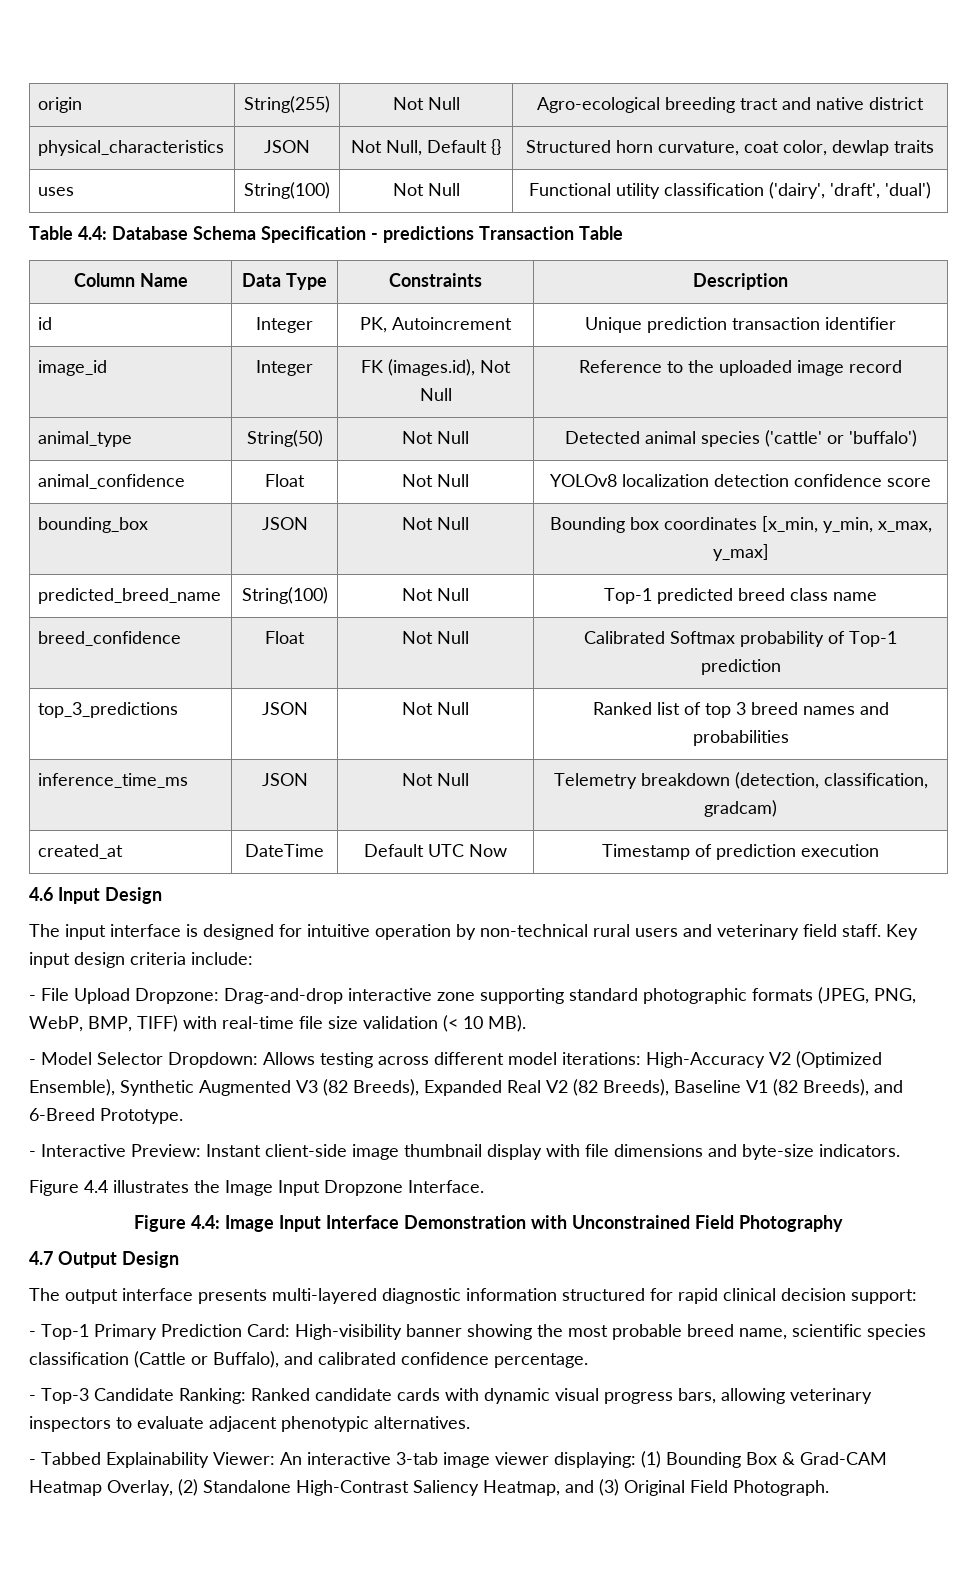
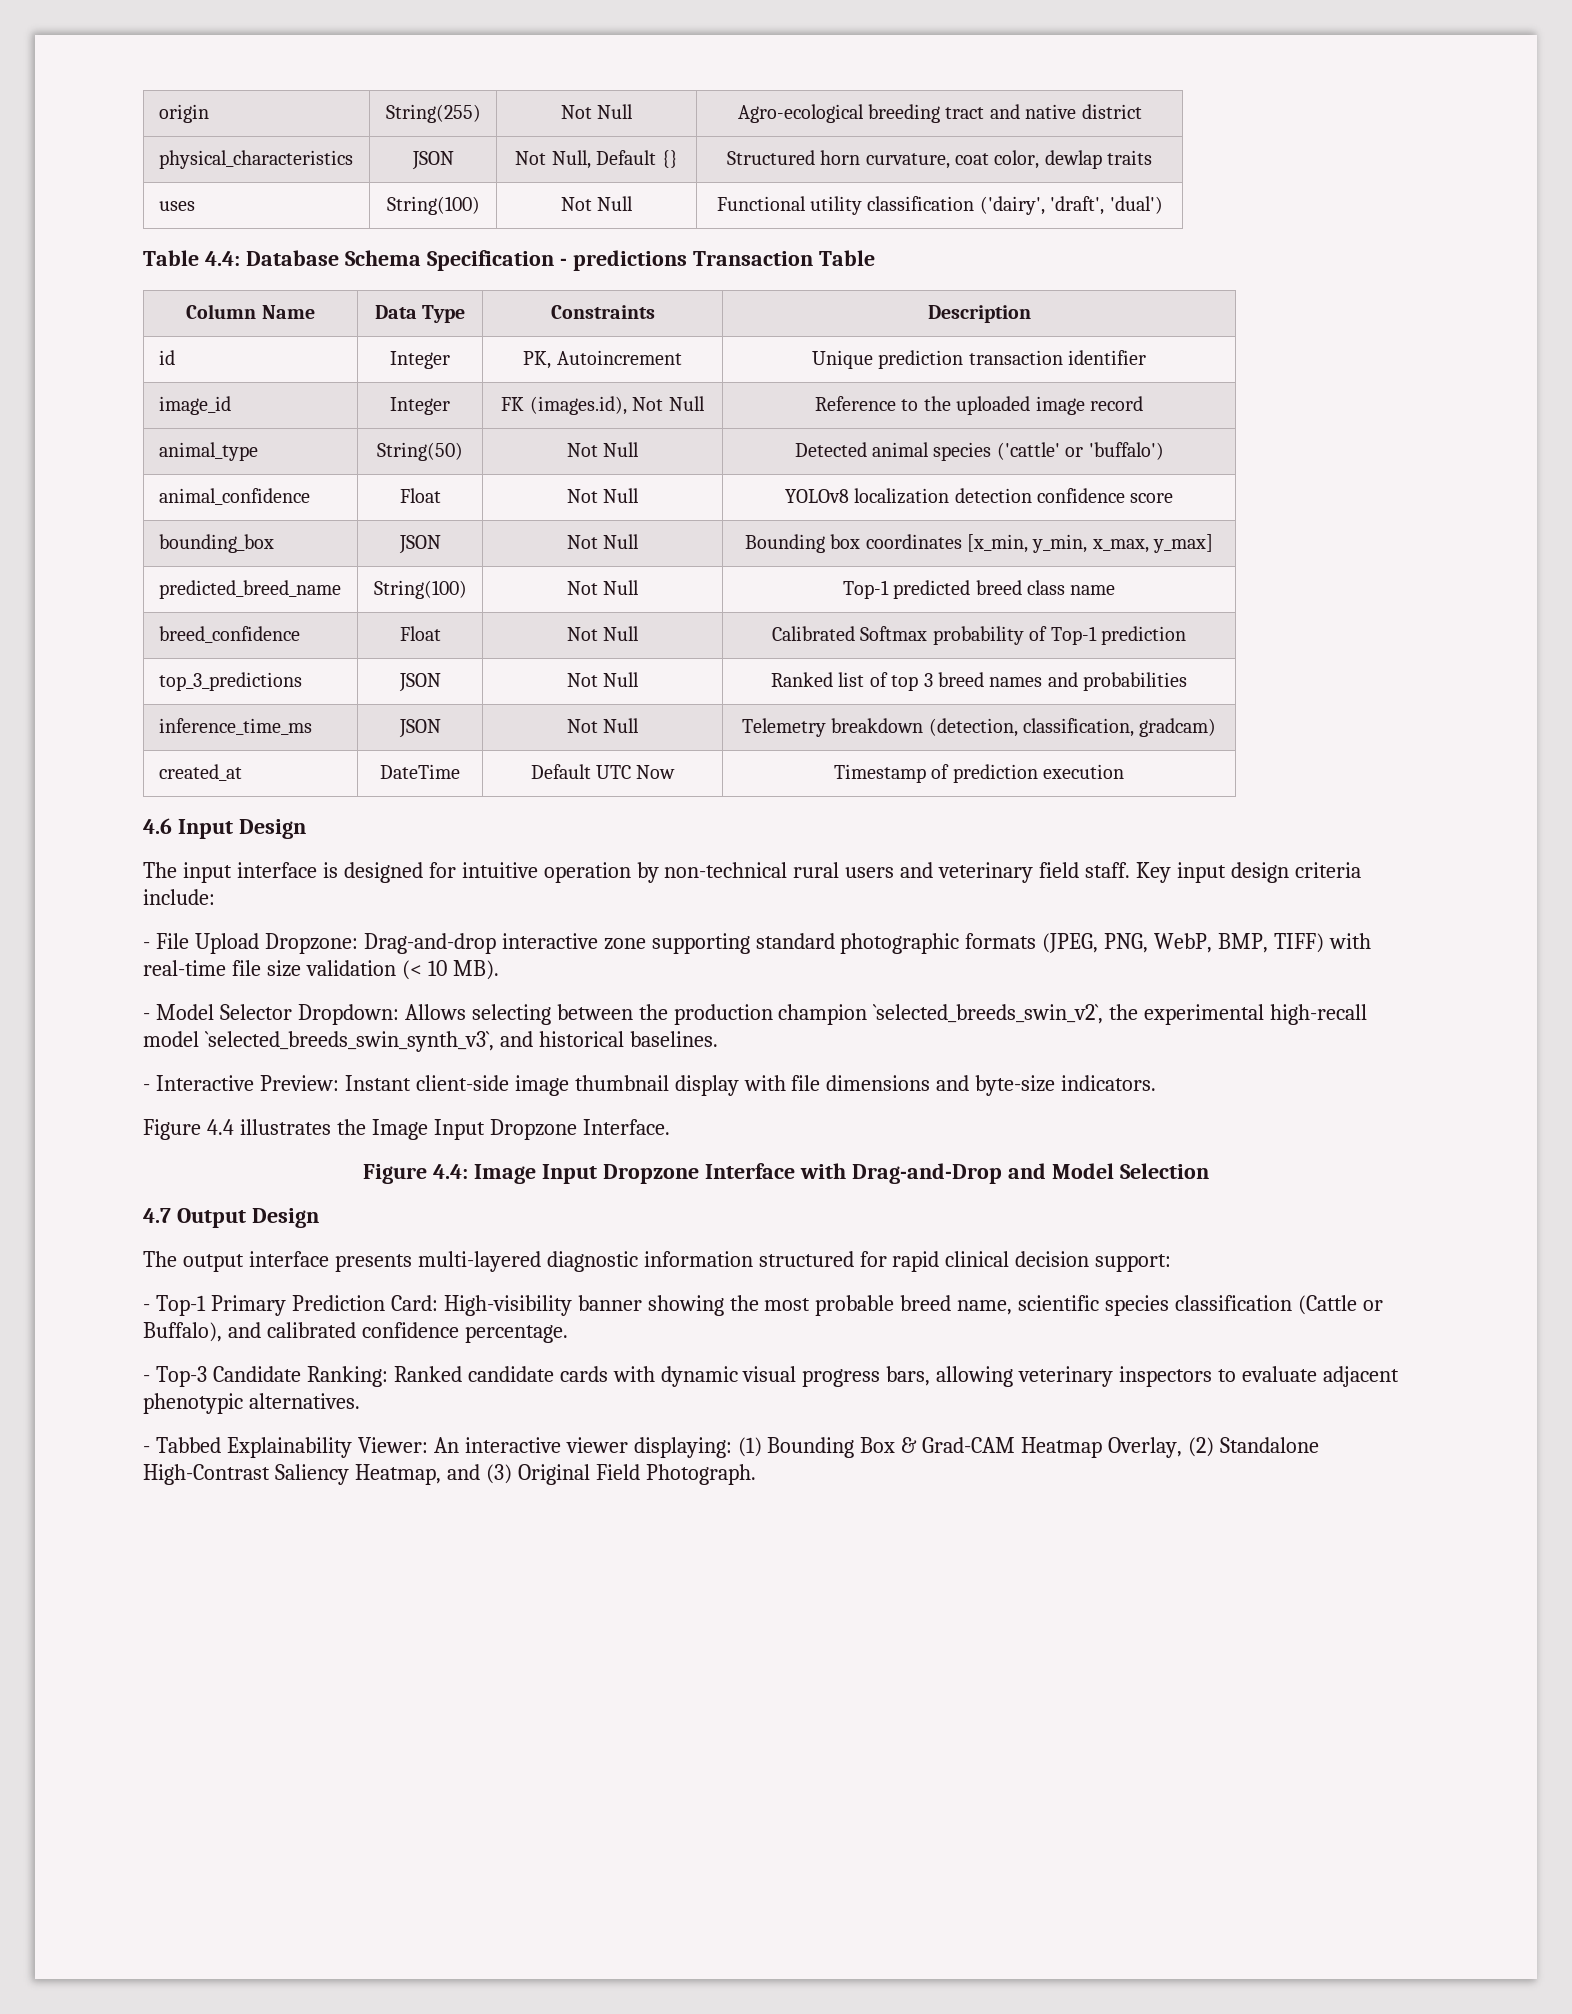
- - Model Selector Dropdown: Allows testing across different model iterations: High-Accuracy V2 (Optimized Ensemble), Synthetic Augmented V3 (82 Breeds), Expanded Real V2 (82 Breeds), Baseline V1 (82 Breeds), and 6-Breed Prototype.
+ - Model Selector Dropdown: Allows selecting between the production champion `selected_breeds_swin_v2`, the experimental high-recall model `selected_breeds_swin_synth_v3`, and historical baselines.
- Figure 4.4: Image Input Interface Demonstration with Unconstrained Field Photography
+ Figure 4.4: Image Input Dropzone Interface with Drag-and-Drop and Model Selection
- - Tabbed Explainability Viewer: An interactive 3-tab image viewer displaying: (1) Bounding Box & Grad-CAM Heatmap Overlay, (2) Standalone High-Contrast Saliency Heatmap, and (3) Original Field Photograph.
+ - Tabbed Explainability Viewer: An interactive viewer displaying: (1) Bounding Box & Grad-CAM Heatmap Overlay, (2) Standalone High-Contrast Saliency Heatmap, and (3) Original Field Photograph.

